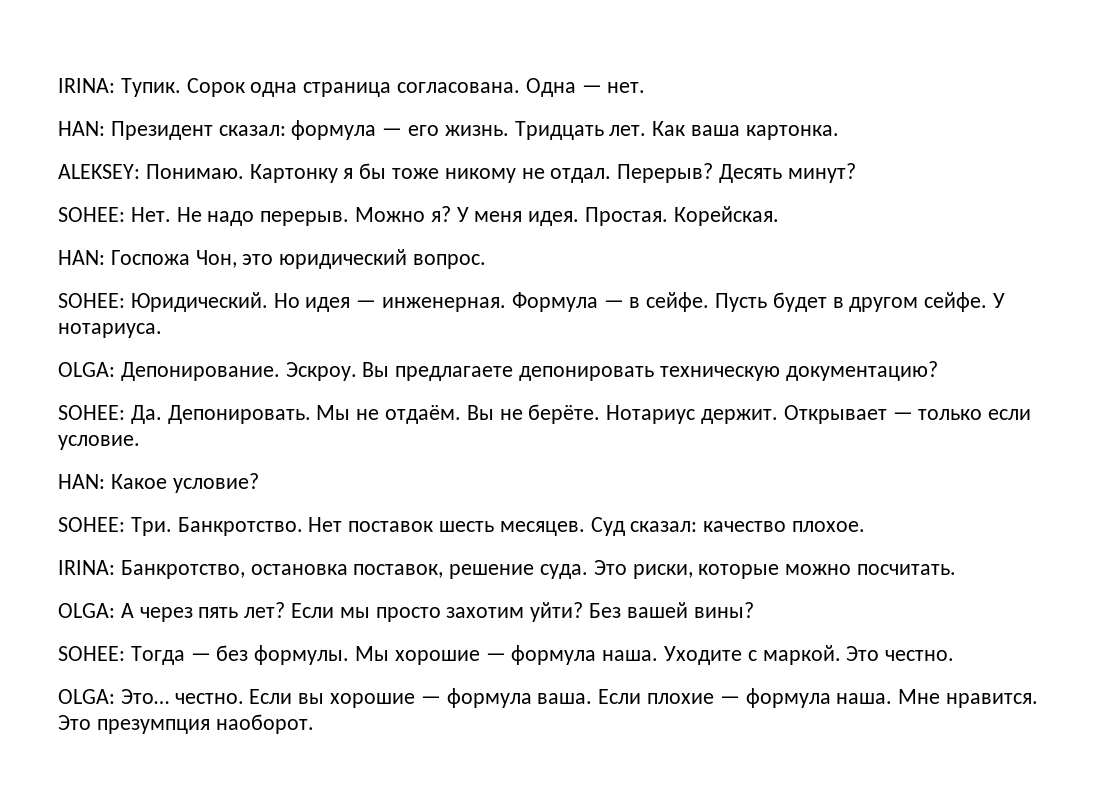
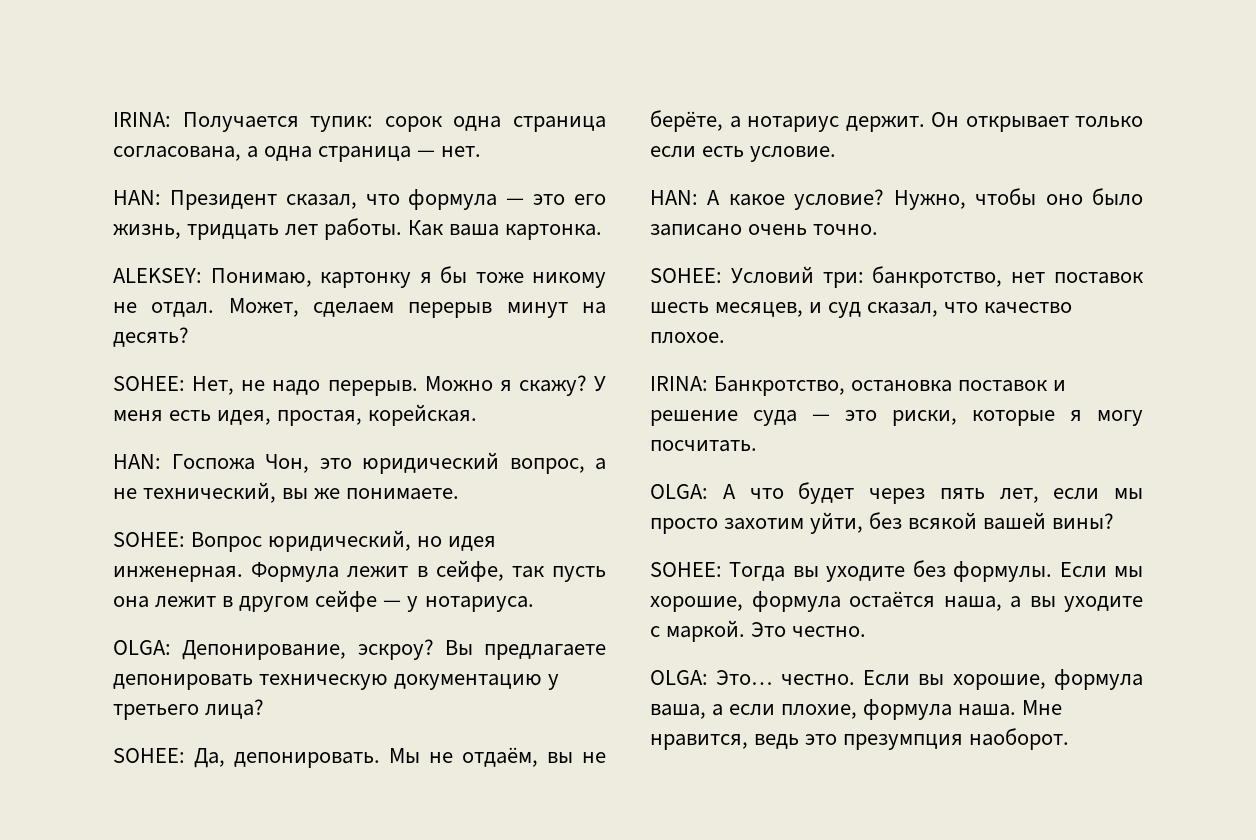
- IRINA: Тупик. Сорок одна страница согласована. Одна — нет.
- HAN: Президент сказал: формула — его жизнь. Тридцать лет.
+ IRINA: Получается тупик: сорок одна страница согласована, а одна страница — нет.
+ HAN: Президент сказал, что формула — это его жизнь, тридцать лет работы.
- ALEKSEY: Понимаю. Картонку я бы тоже никому не отдал.
+ ALEKSEY: Понимаю, картонку я бы тоже никому не отдал.
- Перерыв? Десять минут?
- SOHEE: Нет. Не надо перерыв.
+ Может, сделаем перерыв минут на десять?
+ SOHEE: Нет, не надо перерыв.
- Можно я? У меня идея. Простая. Корейская.
+ Можно я скажу? У меня есть идея, простая, корейская.
- HAN: Госпожа Чон, это юридический вопрос.
- SOHEE: Юридический. Но идея — инженерная. Формула — в сейфе. Пусть будет в другом сейфе. У нотариуса.
+ HAN: Госпожа Чон, это юридический вопрос, а не технический, вы же понимаете.
+ SOHEE: Вопрос юридический, но идея инженерная. Формула лежит в сейфе, так пусть она лежит в другом сейфе — у нотариуса.
- OLGA: Депонирование. Эскроу.
+ OLGA: Депонирование, эскроу?
- Вы предлагаете депонировать техническую документацию?
- SOHEE: Да. Депонировать. Мы не отдаём. Вы не берёте. Нотариус держит. Открывает — только если условие.
+ Вы предлагаете депонировать техническую документацию у третьего лица?
+ SOHEE: Да, депонировать. Мы не отдаём, вы не берёте, а нотариус держит. Он открывает только если есть условие.
- HAN: Какое условие?
- SOHEE: Три. Банкротство. Нет поставок шесть месяцев. Суд сказал: качество плохое.
+ HAN: А какое условие? Нужно, чтобы оно было записано очень точно.
+ SOHEE: Условий три: банкротство, нет поставок шесть месяцев, и суд сказал, что качество плохое.
- IRINA: Банкротство, остановка поставок, решение суда. Это риски, которые можно посчитать.
- OLGA: А через пять лет? Если мы просто захотим уйти? Без вашей вины?
- SOHEE: Тогда — без формулы. Мы хорошие — формула наша. Уходите с маркой.
+ IRINA: Банкротство, остановка поставок и решение суда — это риски, которые я могу посчитать.
+ OLGA: А что будет через пять лет, если мы просто захотим уйти, без всякой вашей вины?
+ SOHEE: Тогда вы уходите без формулы. Если мы хорошие, формула остаётся наша, а вы уходите с маркой.
- Если вы хорошие — формула ваша. Если плохие — формула наша. Мне нравится. Это презумпция наоборот.
+ Если вы хорошие, формула ваша, а если плохие, формула наша. Мне нравится, ведь это презумпция наоборот.

